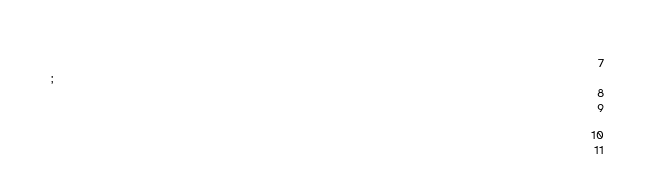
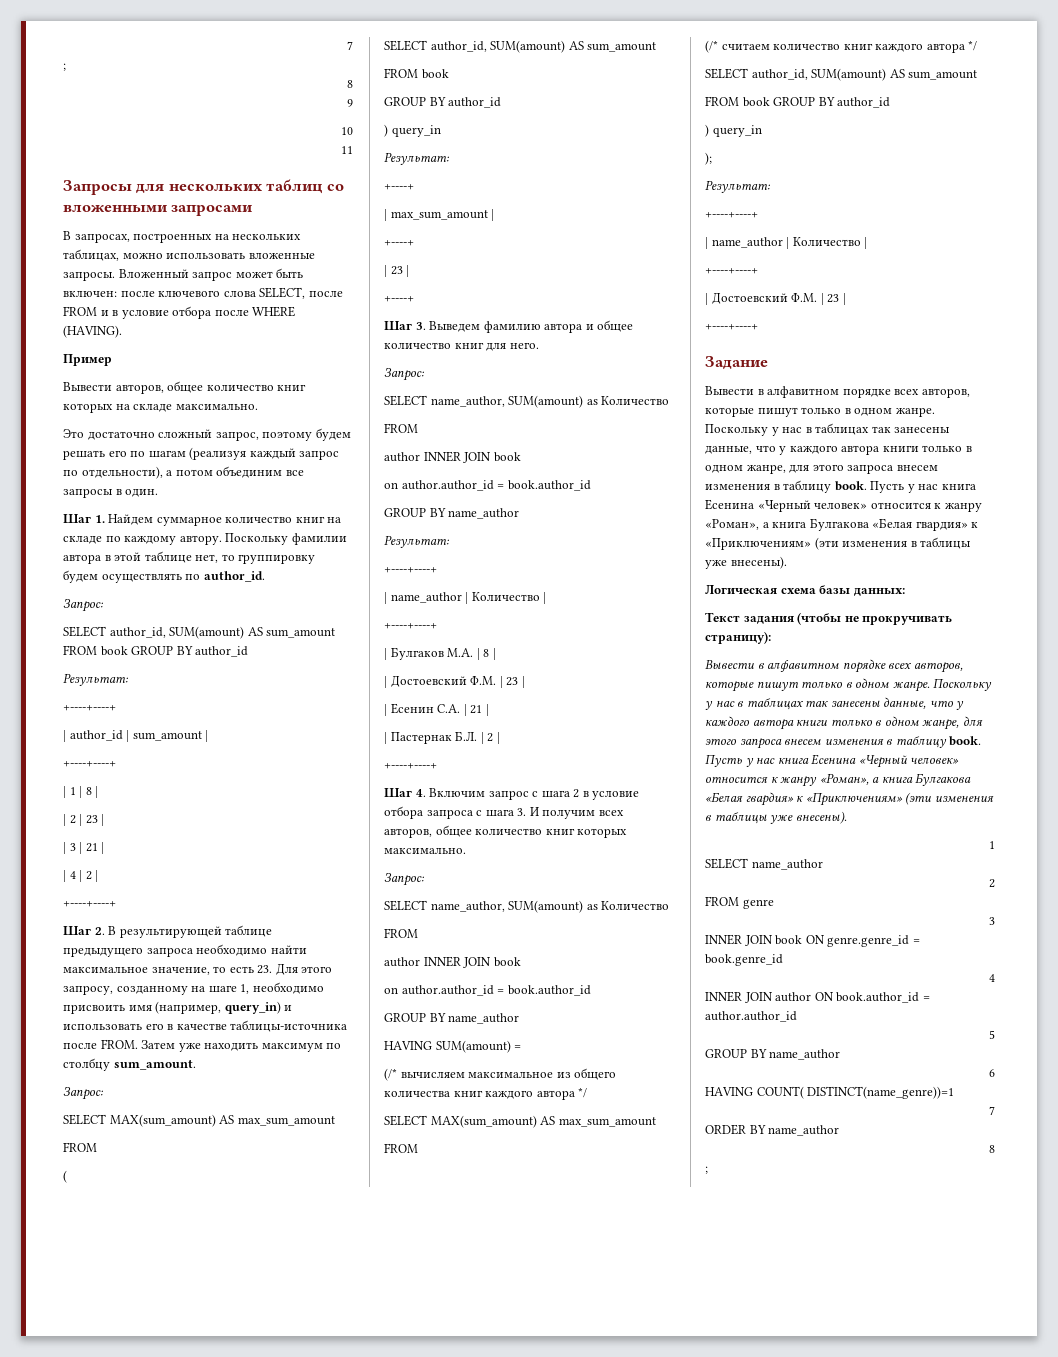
+ Запросы для нескольких таблиц со вложенными запросами
+ В запросах, построенных на нескольких таблицах, можно использовать вложенные запросы. Вложенный запрос может быть включен: после ключевого слова SELECT, после FROM и в условие отбора после WHERE (HAVING).
+ Пример
+ Вывести авторов, общее количество книг которых на складе максимально.
+ Это достаточно сложный запрос, поэтому будем решать его по шагам (реализуя каждый запрос по отдельности), а потом объединим все запросы в один.
+ Шаг 1. Найдем суммарное количество книг на складе по каждому автору. Поскольку фамилии автора в этой таблице нет, то группировку будем осуществлять по author_id.
+ Запрос:
+ SELECT author_id, SUM(amount) AS sum_amount FROM book GROUP BY author_id
+ Результат:
+ +----+----+
+ | author_id | sum_amount |
+ +----+----+
+ | 1 | 8 |
+ | 2 | 23 |
+ | 3 | 21 |
+ | 4 | 2 |
+ +----+----+
+ Шаг 2. В результирующей таблице предыдущего запроса необходимо найти максимальное значение, то есть 23. Для этого запросу, созданному на шаге 1, необходимо присвоить имя (например, query_in) и использовать его в качестве таблицы-источника после FROM. Затем уже находить максимум по столбцу sum_amount.
+ Запрос:
+ SELECT MAX(sum_amount) AS max_sum_amount
+ FROM
+ (
+ SELECT author_id, SUM(amount) AS sum_amount
+ FROM book
+ GROUP BY author_id
+ ) query_in
+ Результат:
+ +----+
+ | max_sum_amount |
+ +----+
+ | 23 |
+ +----+
+ Шаг 3. Выведем фамилию автора и общее количество книг для него.
+ Запрос:
+ SELECT name_author, SUM(amount) as Количество
+ FROM
+ author INNER JOIN book
+ on author.author_id = book.author_id
+ GROUP BY name_author
+ Результат:
+ +----+----+
+ | name_author | Количество |
+ +----+----+
+ | Булгаков М.А. | 8 |
+ | Достоевский Ф.М. | 23 |
+ | Есенин С.А. | 21 |
+ | Пастернак Б.Л. | 2 |
+ +----+----+
+ Шаг 4. Включим запрос с шага 2 в условие отбора запроса с шага 3. И получим всех авторов, общее количество книг которых максимально.
+ Запрос:
+ SELECT name_author, SUM(amount) as Количество
+ FROM
+ author INNER JOIN book
+ on author.author_id = book.author_id
+ GROUP BY name_author
+ HAVING SUM(amount) =
+ (/* вычисляем максимальное из общего количества книг каждого автора */
+ SELECT MAX(sum_amount) AS max_sum_amount
+ FROM
+ (/* считаем количество книг каждого автора */
+ SELECT author_id, SUM(amount) AS sum_amount
+ FROM book GROUP BY author_id
+ ) query_in
+ );
+ Результат:
+ +----+----+
+ | name_author | Количество |
+ +----+----+
+ | Достоевский Ф.М. | 23 |
+ +----+----+
+ Задание
+ Вывести в алфавитном порядке всех авторов, которые пишут только в одном жанре. Поскольку у нас в таблицах так занесены данные, что у каждого автора книги только в одном жанре, для этого запроса внесем изменения в таблицу book. Пусть у нас книга Есенина «Черный человек» относится к жанру «Роман», а книга Булгакова «Белая гвардия» к «Приключениям» (эти изменения в таблицы уже внесены).
+ Логическая схема базы данных:
+ Текст задания (чтобы не прокручивать страницу):
+ Вывести в алфавитном порядке всех авторов, которые пишут только в одном жанре. Поскольку у нас в таблицах так занесены данные, что у каждого автора книги только в одном жанре, для этого запроса внесем изменения в таблицу book. Пусть у нас книга Есенина «Черный человек» относится к жанру «Роман», а книга Булгакова «Белая гвардия» к «Приключениям» (эти изменения в таблицы уже внесены).
+ 1
+ SELECT name_author
+ 2
+ FROM genre
+ 3
+ INNER JOIN book ON genre.genre_id = book.genre_id
+ 4
+ INNER JOIN author ON book.author_id = author.author_id
+ 5
+ GROUP BY name_author
+ 6
+ HAVING COUNT( DISTINCT(name_genre))=1
+ 7
+ ORDER BY name_author
+ 8
+ ;

